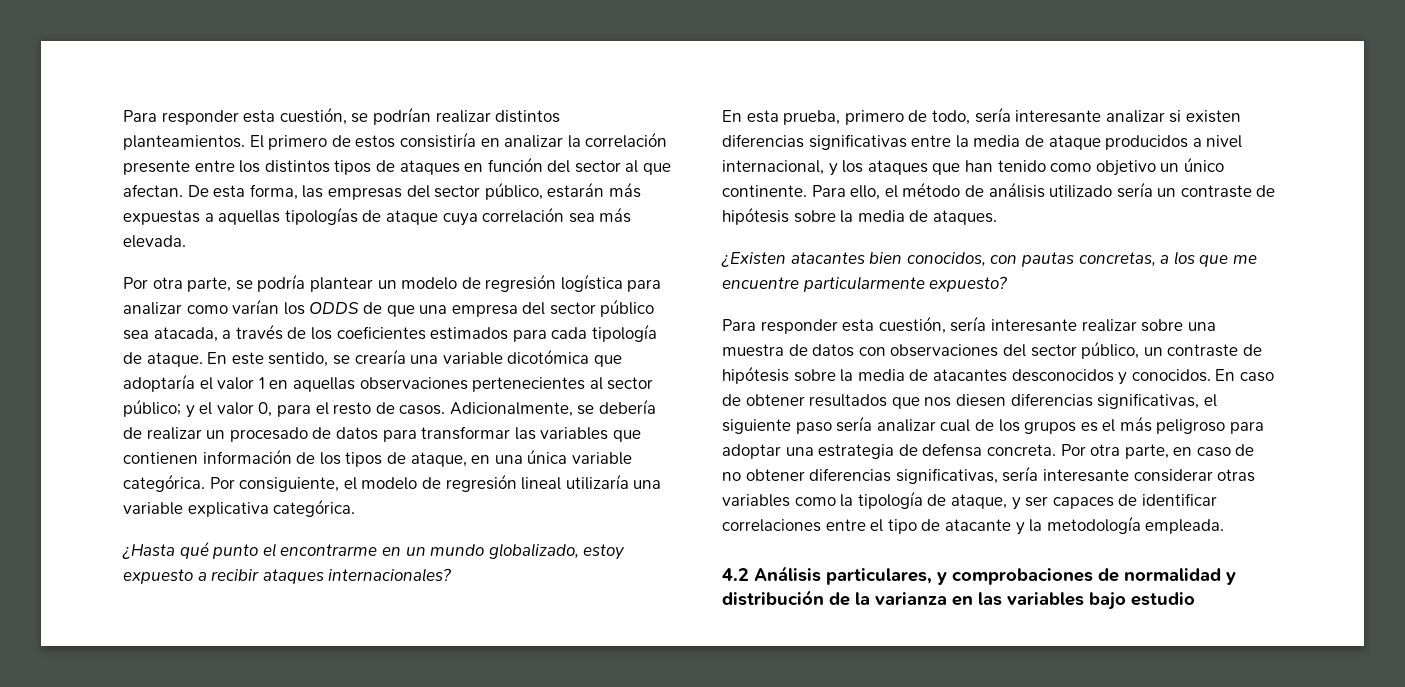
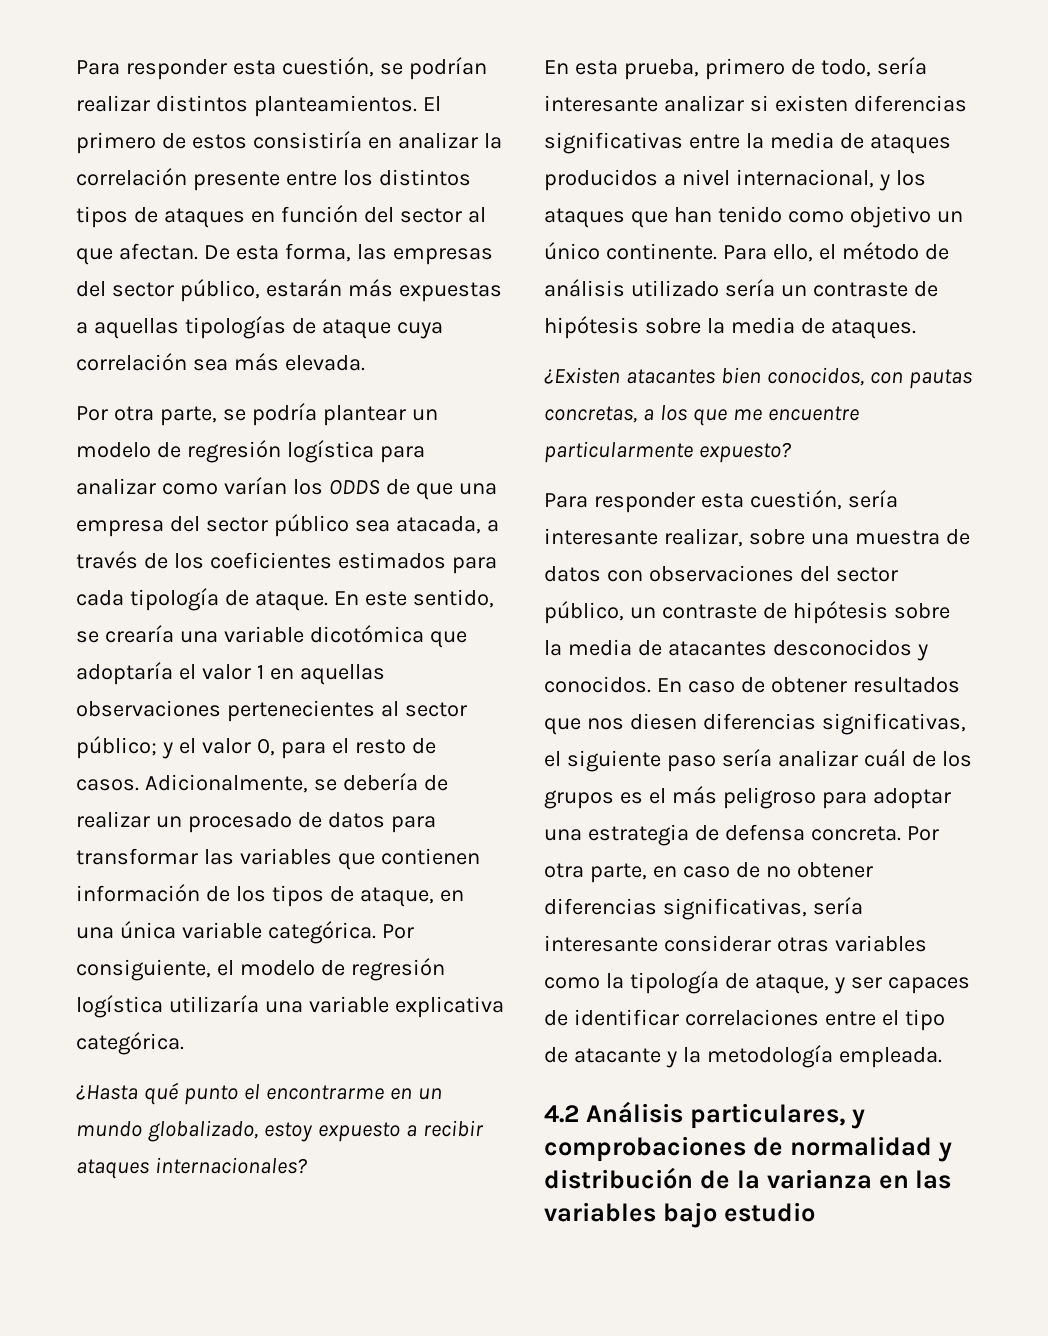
- Por consiguiente, el modelo de regresión lineal utilizaría una variable explicativa categórica.
+ Por consiguiente, el modelo de regresión logística utilizaría una variable explicativa categórica.
- En esta prueba, primero de todo, sería interesante analizar si existen diferencias significativas entre la media de ataque producidos a nivel internacional, y los ataques que han tenido como objetivo un único continente.
+ En esta prueba, primero de todo, sería interesante analizar si existen diferencias significativas entre la media de ataques producidos a nivel internacional, y los ataques que han tenido como objetivo un único continente.
- Para responder esta cuestión, sería interesante realizar sobre una muestra de datos con observaciones del sector público, un contraste de hipótesis sobre la media de atacantes desconocidos y conocidos.
+ Para responder esta cuestión, sería interesante realizar, sobre una muestra de datos con observaciones del sector público, un contraste de hipótesis sobre la media de atacantes desconocidos y conocidos.
- En caso de obtener resultados que nos diesen diferencias significativas, el siguiente paso sería analizar cual de los grupos es el más peligroso para adoptar una estrategia de defensa concreta.
+ En caso de obtener resultados que nos diesen diferencias significativas, el siguiente paso sería analizar cuál de los grupos es el más peligroso para adoptar una estrategia de defensa concreta.

